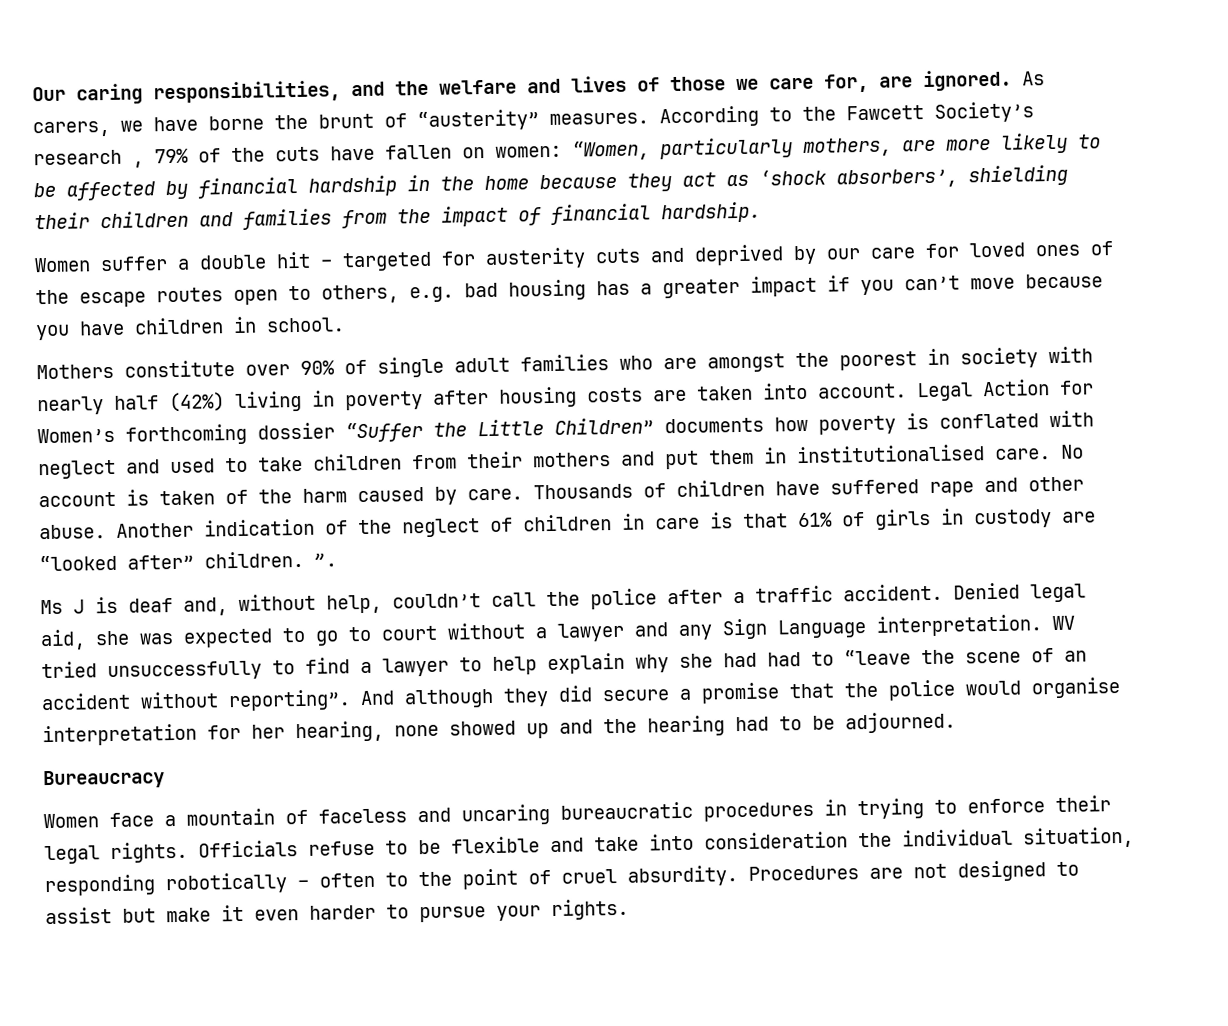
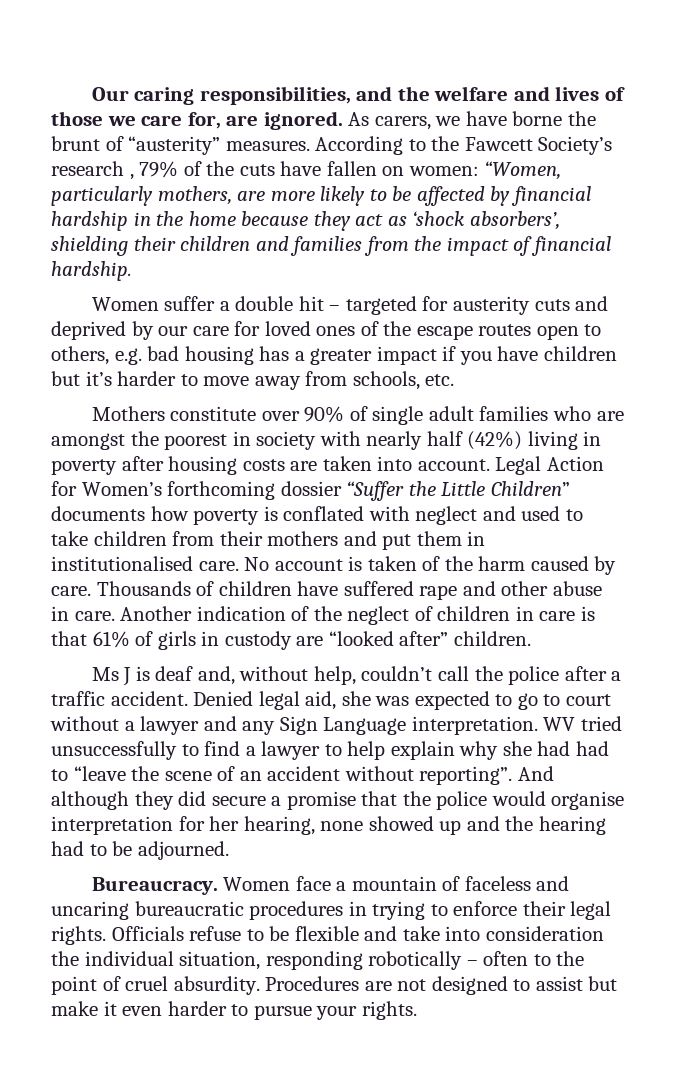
- Women suffer a double hit – targeted for austerity cuts and deprived by our care for loved ones of the escape routes open to others, e.g. bad housing has a greater impact if you can’t move because you have children in school.
+ Women suffer a double hit – targeted for austerity cuts and deprived by our care for loved ones of the escape routes open to others, e.g. bad housing has a greater impact if you have children but it’s harder to move away from schools, etc.
- Thousands of children have suffered rape and other abuse.
+ Thousands of children have suffered rape and other abuse in care.
- Another indication of the neglect of children in care is that 61% of girls in custody are “looked after” children. ”.
+ Another indication of the neglect of children in care is that 61% of girls in custody are “looked after” children.
- Bureaucracy
- Women face a mountain of faceless and uncaring bureaucratic procedures in trying to enforce their legal rights.
+ Bureaucracy. Women face a mountain of faceless and uncaring bureaucratic procedures in trying to enforce their legal rights.

